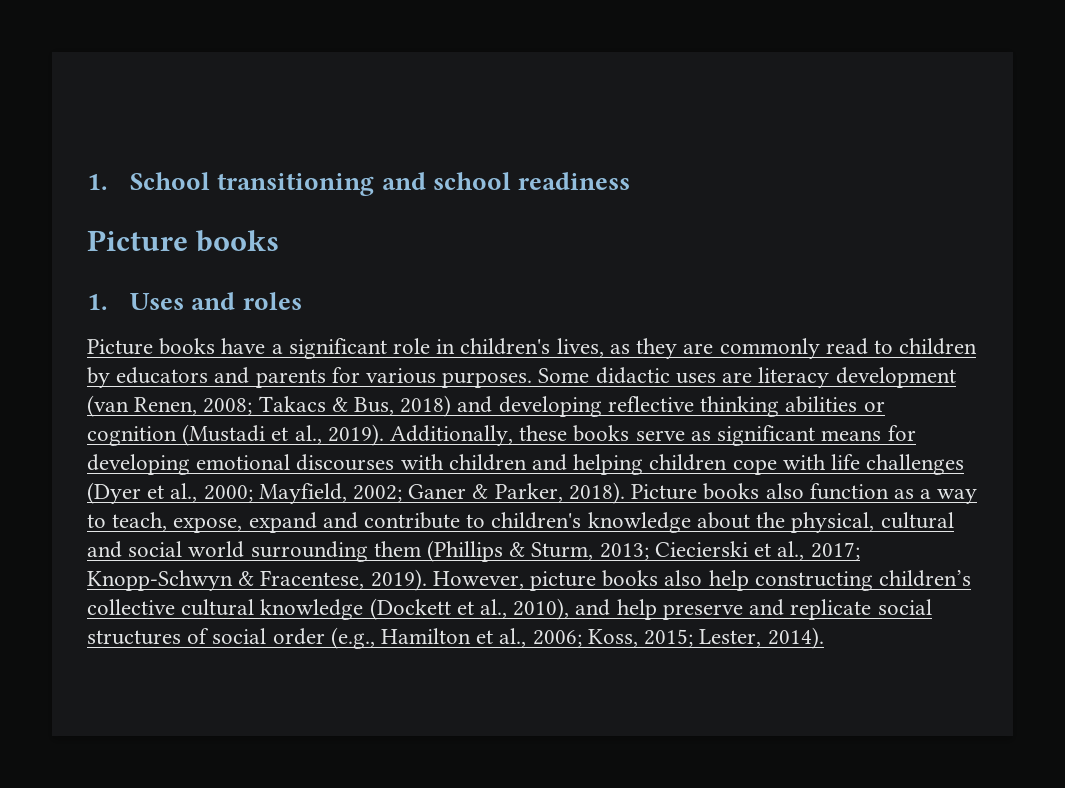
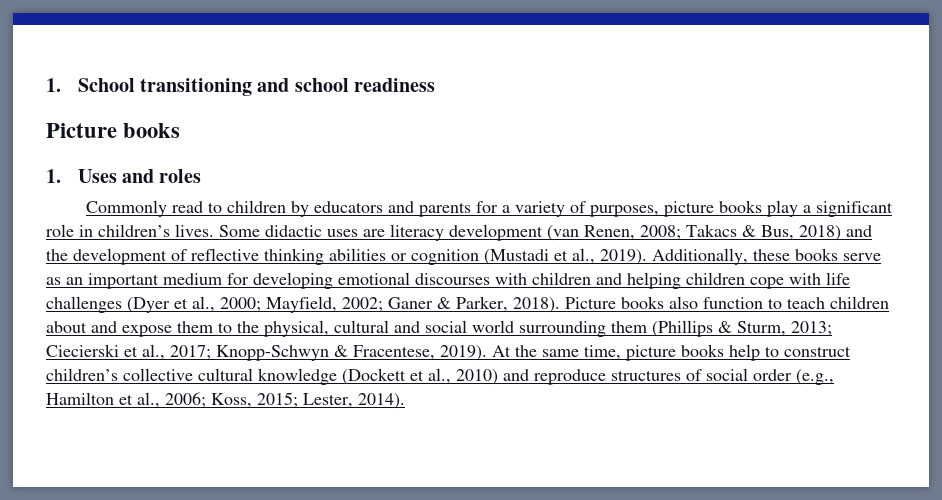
- Picture books have a significant role in children's lives, as they are commonly read to children by educators and parents for various purposes.
+ Commonly read to children by educators and parents for a variety of purposes, picture books play a significant role in children’s lives.
- Some didactic uses are literacy development (van Renen, 2008; Takacs & Bus, 2018) and developing reflective thinking abilities or cognition (Mustadi et al., 2019).
+ Some didactic uses are literacy development (van Renen, 2008; Takacs & Bus, 2018) and the development of reflective thinking abilities or cognition (Mustadi et al., 2019).
- Additionally, these books serve as significant means for developing emotional discourses with children and helping children cope with life challenges (Dyer et al., 2000; Mayfield, 2002; Ganer & Parker, 2018).
+ Additionally, these books serve as an important medium for developing emotional discourses with children and helping children cope with life challenges (Dyer et al., 2000; Mayfield, 2002; Ganer & Parker, 2018).
- Picture books also function as a way to teach, expose, expand and contribute to children's knowledge about the physical, cultural and social world surrounding them (Phillips & Sturm, 2013; Ciecierski et al., 2017; Knopp-Schwyn & Fracentese, 2019).
+ Picture books also function to teach children about and expose them to the physical, cultural and social world surrounding them (Phillips & Sturm, 2013; Ciecierski et al., 2017; Knopp-Schwyn & Fracentese, 2019).
- However, picture books also help constructing children’s collective cultural knowledge (Dockett et al., 2010), and help preserve and replicate social structures of social order (e.g., Hamilton et al., 2006; Koss, 2015; Lester, 2014).
+ At the same time, picture books help to construct children’s collective cultural knowledge (Dockett et al., 2010) and reproduce structures of social order (e.g., Hamilton et al., 2006; Koss, 2015; Lester, 2014).

